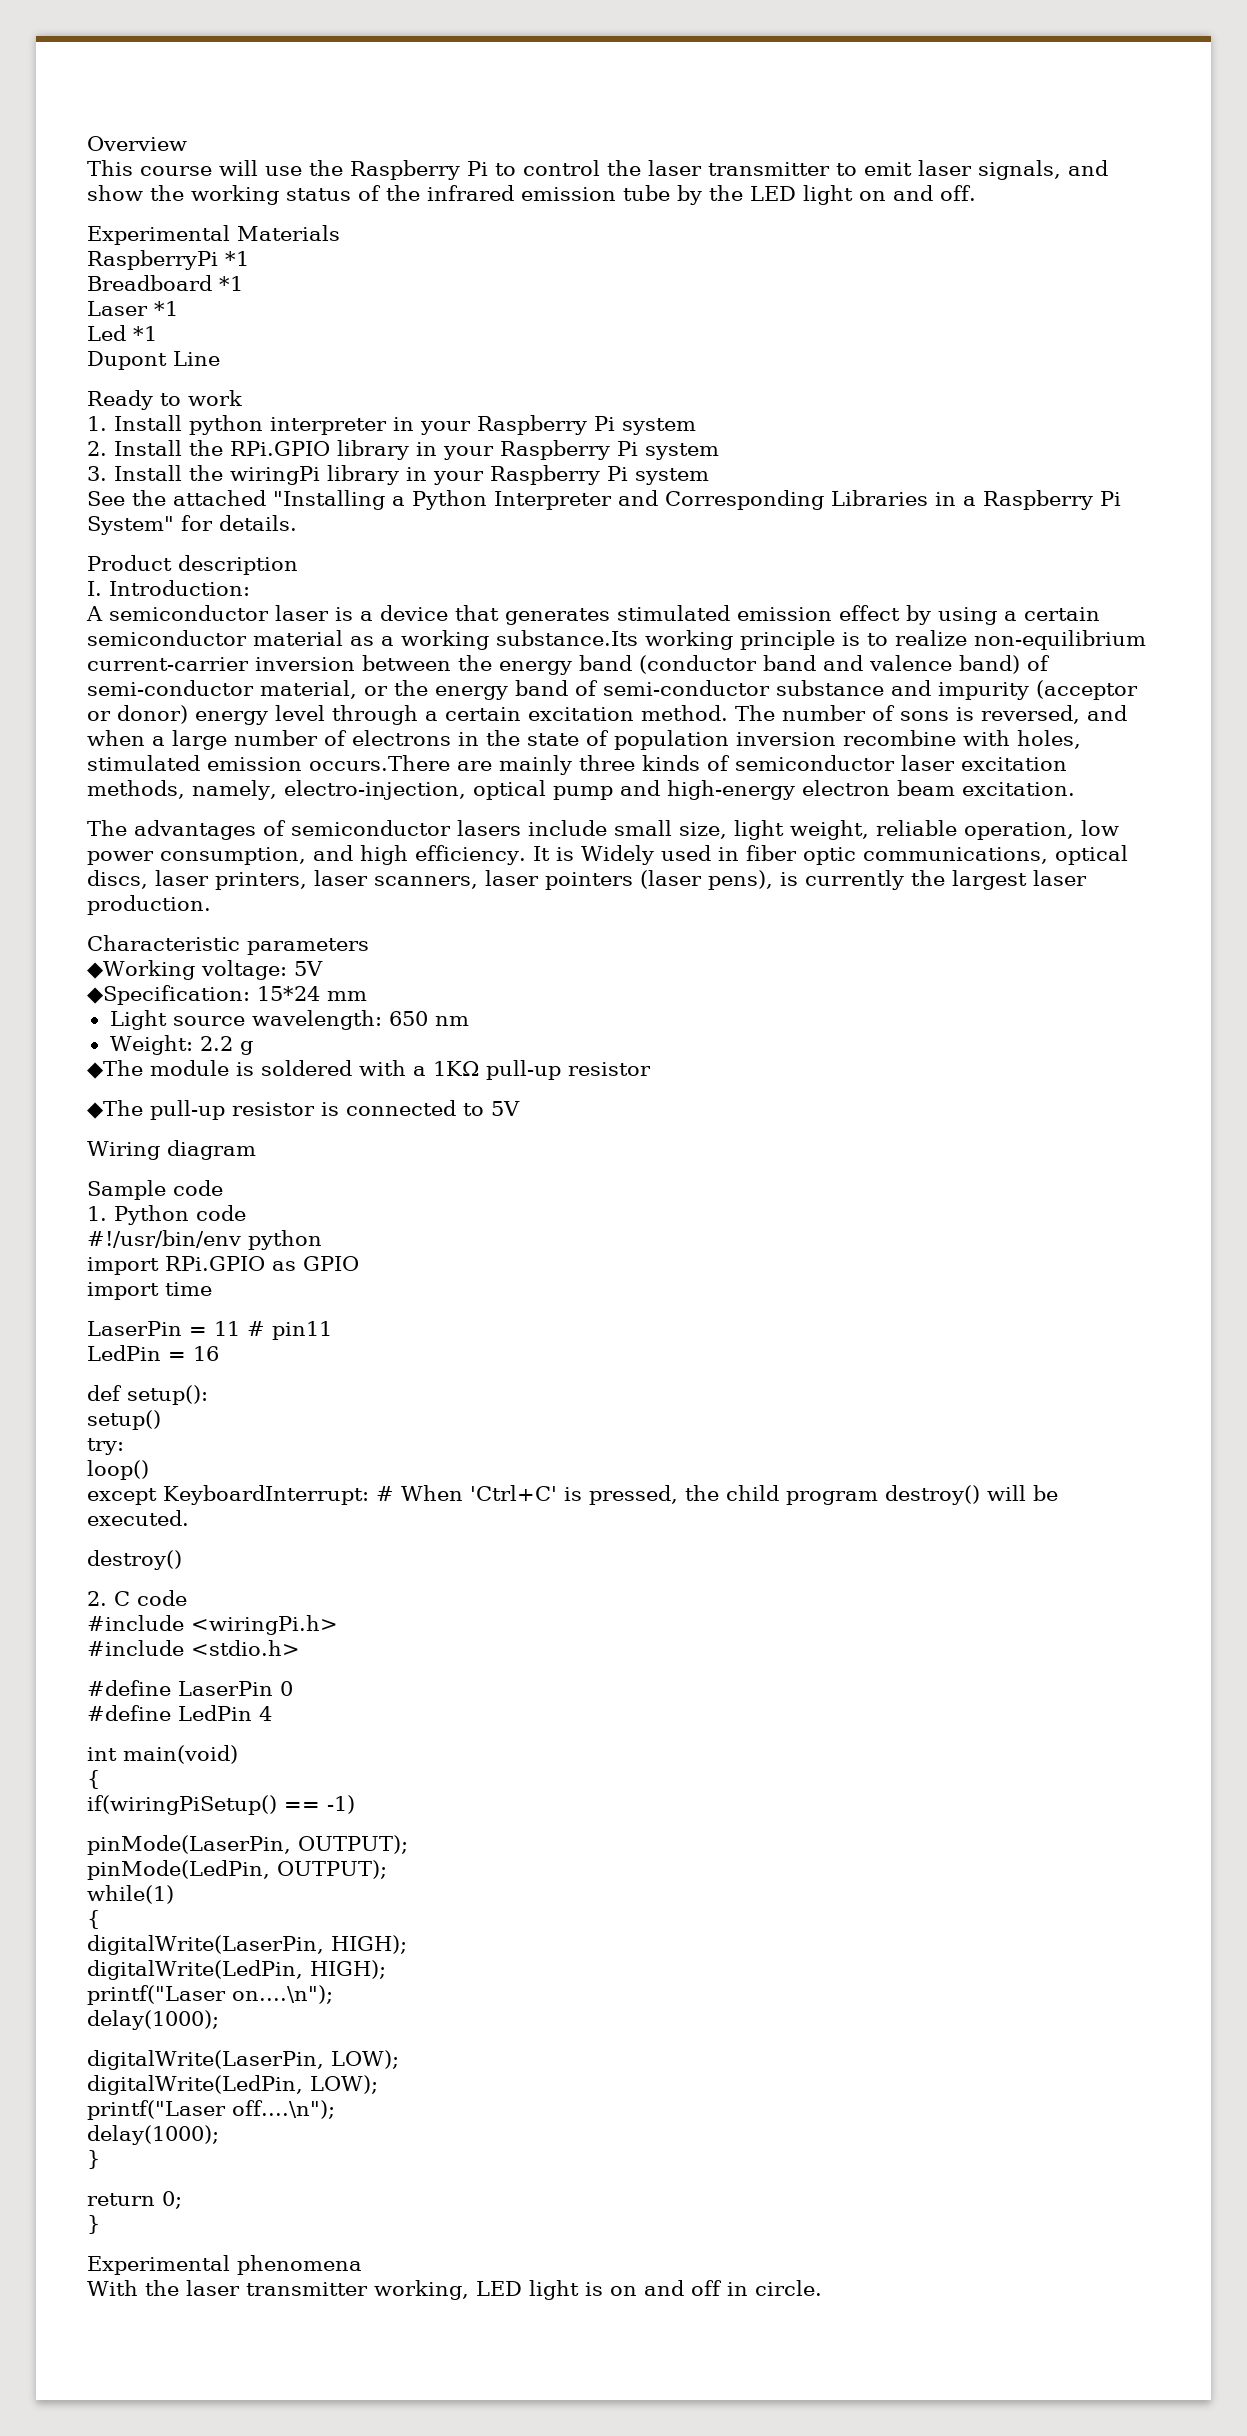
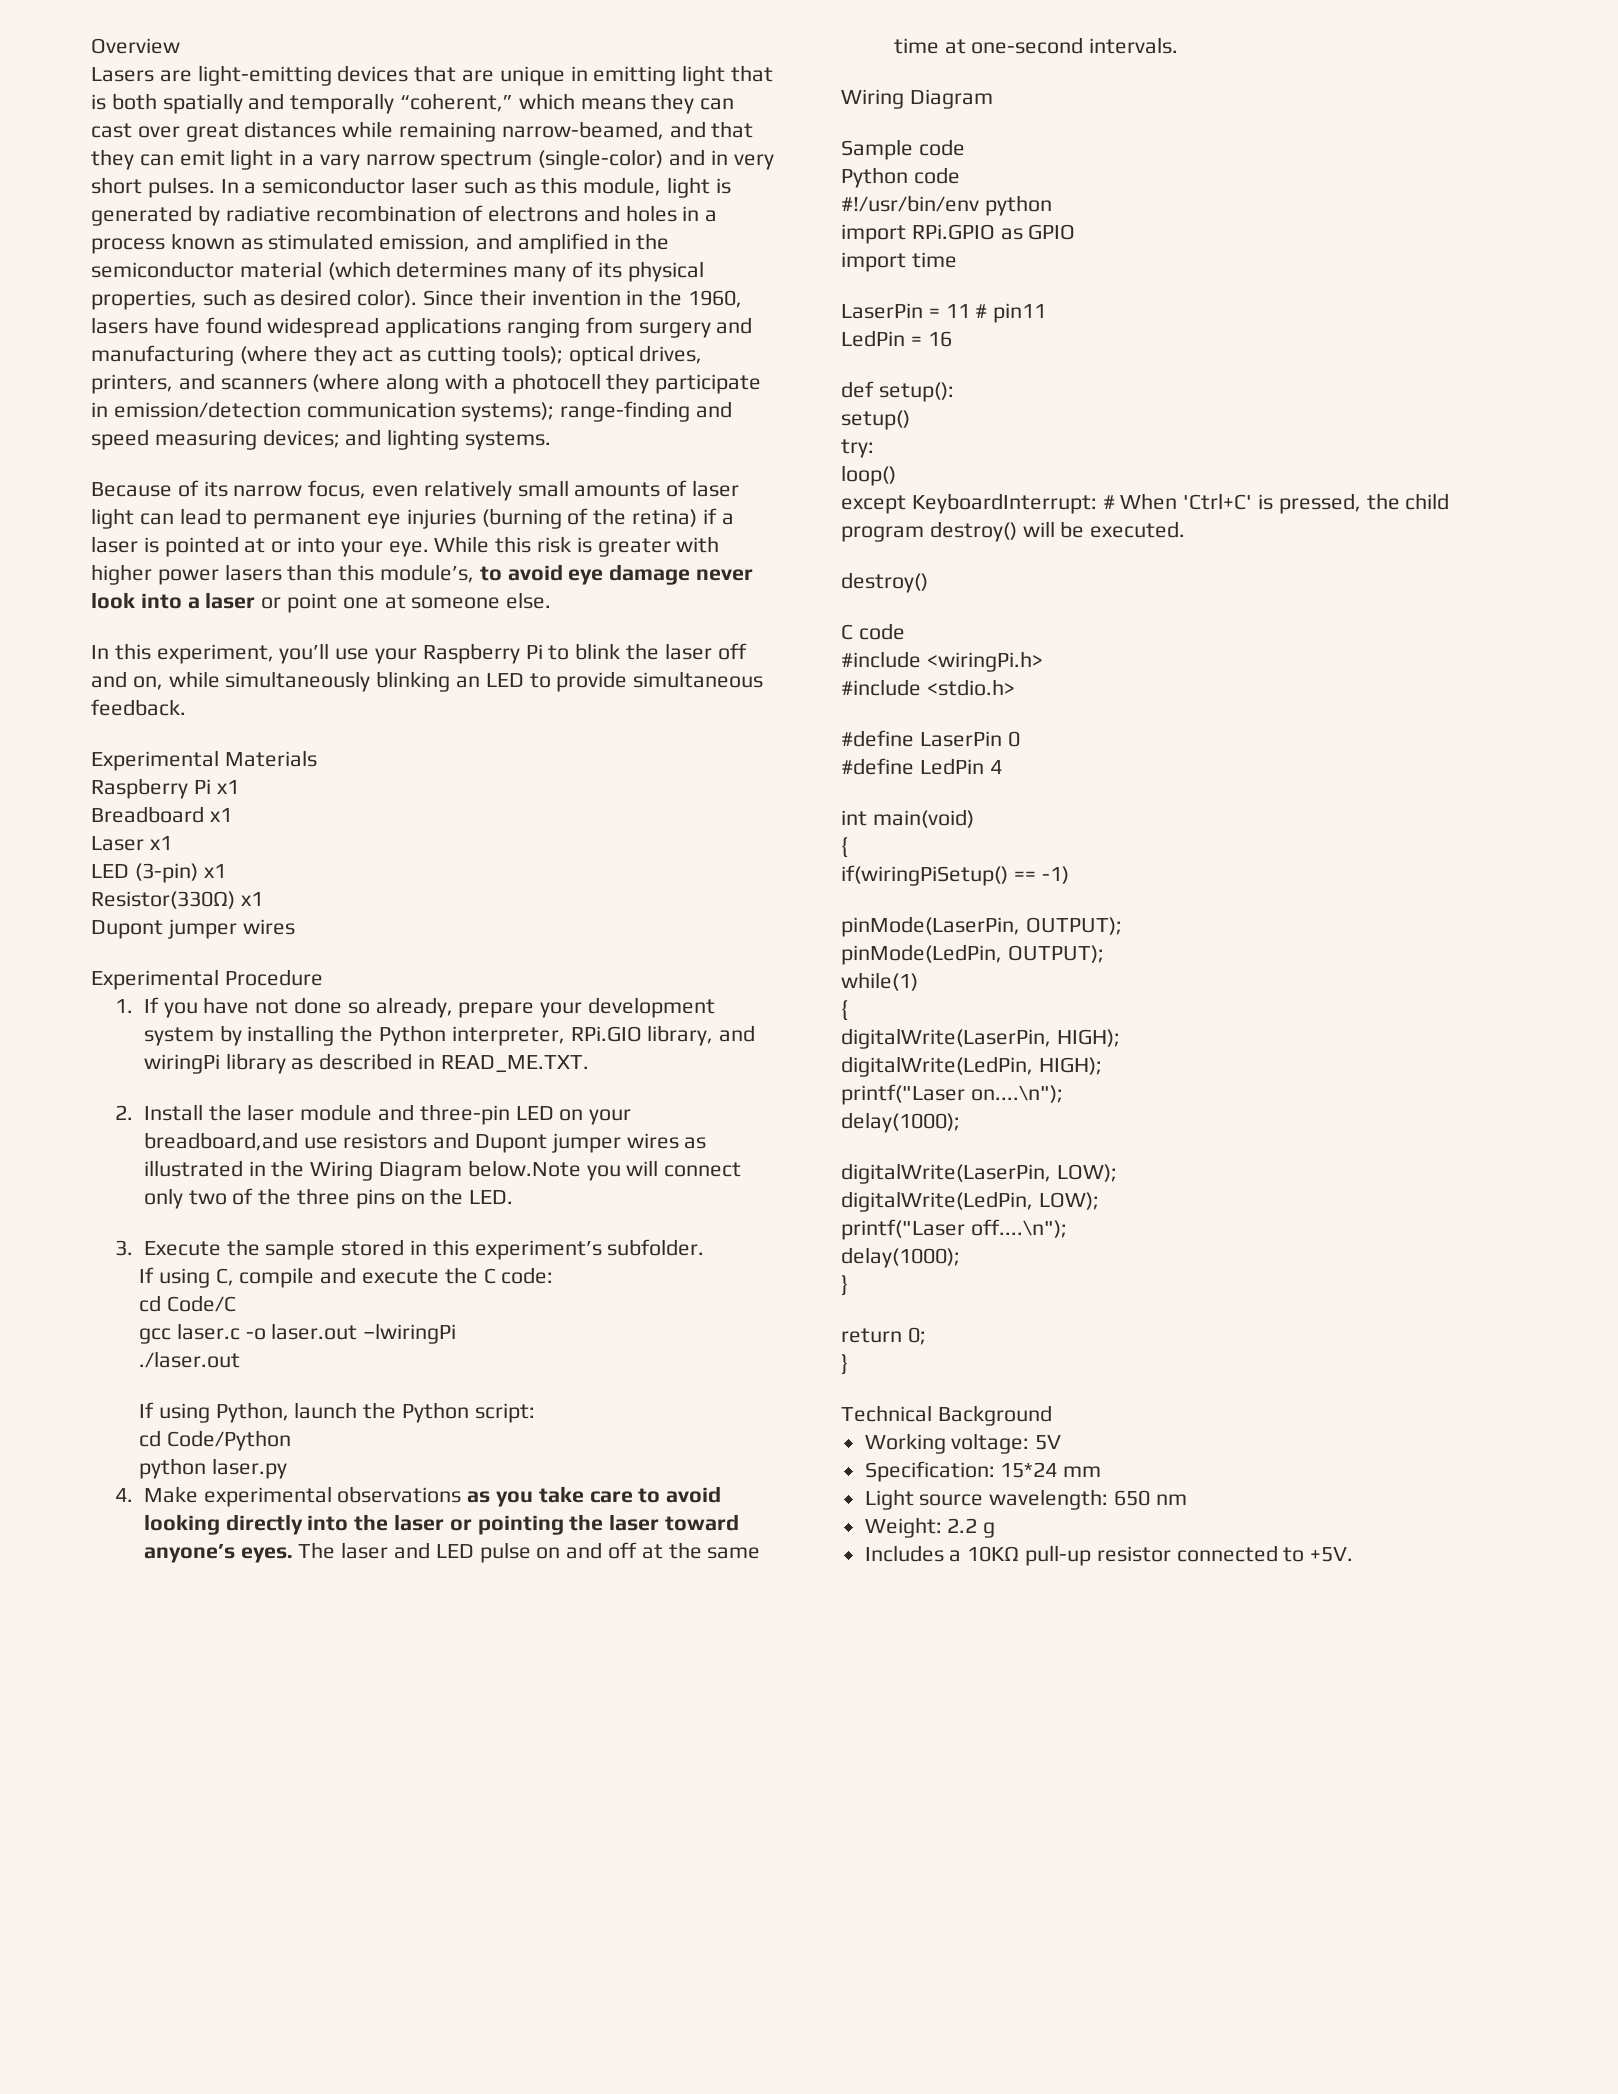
- This course will use the Raspberry Pi to control the laser transmitter to emit laser signals, and show the working status of the infrared emission tube by the LED light on and off.
+ Lasers are light-emitting devices that are unique in emitting light that is both spatially and temporally “coherent,” which means they can cast over great distances while remaining narrow-beamed, and that they can emit light in a vary narrow spectrum (single-color) and in very short pulses. In a semiconductor laser such as this module, light is generated by radiative recombination of electrons and holes in a process known as stimulated emission, and amplified in the semiconductor material (which determines many of its physical properties, such as desired color). Since their invention in the 1960, lasers have found widespread applications ranging from surgery and manufacturing (where they act as cutting tools); optical drives, printers, and scanners (where along with a photocell they participate in emission/detection communication systems); range-finding and speed measuring devices; and lighting systems.
+ Because of its narrow focus, even relatively small amounts of laser light can lead to permanent eye injuries (burning of the retina) if a laser is pointed at or into your eye. While this risk is greater with higher power lasers than this module’s, to avoid eye damage never look into a laser or point one at someone else.
+ In this experiment, you’ll use your Raspberry Pi to blink the laser off and on, while simultaneously blinking an LED to provide simultaneous feedback.
- RaspberryPi *1
+ Raspberry Pi x1
- Breadboard *1
+ Breadboard x1
- Laser *1
- Led *1
- Dupont Line
- Ready to work
- 1. Install python interpreter in your Raspberry Pi system
- 2. Install the RPi.GPIO library in your Raspberry Pi system
- 3. Install the wiringPi library in your Raspberry Pi system
- See the attached "Installing a Python Interpreter and Corresponding Libraries in a Raspberry Pi System" for details.
- Product description
- I. Introduction:
- A semiconductor laser is a device that generates stimulated emission effect by using a certain semiconductor material as a working substance.Its working principle is to realize non-equilibrium current-carrier inversion between the energy band (conductor band and valence band) of semi-conductor material, or the energy band of semi-conductor substance and impurity (acceptor or donor) energy level through a certain excitation method. The number of sons is reversed, and when a large number of electrons in the state of population inversion recombine with holes, stimulated emission occurs.There are mainly three kinds of semiconductor laser excitation methods, namely, electro-injection, optical pump and high-energy electron beam excitation.
- The advantages of semiconductor lasers include small size, light weight, reliable operation, low power consumption, and high efficiency. It is Widely used in fiber optic communications, optical discs, laser printers, laser scanners, laser pointers (laser pens), is currently the largest laser production.
- Characteristic parameters
- ◆Working voltage: 5V
- ◆Specification: 15*24 mm
- Light source wavelength: 650 nm
- Weight: 2.2 g
- ◆The module is soldered with a 1KΩ pull-up resistor
- ◆The pull-up resistor is connected to 5V
- Wiring diagram
+ Laser x1
+ LED (3-pin) x1
+ Resistor(330Ω) x1
+ Dupont jumper wires
+ Experimental Procedure
+ 1. If you have not done so already, prepare your development system by installing the Python interpreter, RPi.GIO library, and wiringPi library as described in READ_ME.TXT.
+ 2. Install the laser module and three-pin LED on your breadboard,and use resistors and Dupont jumper wires as illustrated in the Wiring Diagram below.Note you will connect only two of the three pins on the LED.
+ 3. Execute the sample stored in this experiment’s subfolder.
+ If using C, compile and execute the C code:
+ cd Code/C
+ gcc laser.c -o laser.out –lwiringPi
+ ./laser.out
+ If using Python, launch the Python script:
+ cd Code/Python
+ python laser.py
+ 4. Make experimental observations as you take care to avoid looking directly into the laser or pointing the laser toward anyone’s eyes. The laser and LED pulse on and off at the same time at one-second intervals.
+ Wiring Diagram
- 1. Python code
+ Python code
- 2. C code
+ C code
- Experimental phenomena
- With the laser transmitter working, LED light is on and off in circle.
+ Technical Background
+ Working voltage: 5V
+ Specification: 15*24 mm
+ Light source wavelength: 650 nm
+ Weight: 2.2 g
+ Includes a 10KΩ pull-up resistor connected to +5V.

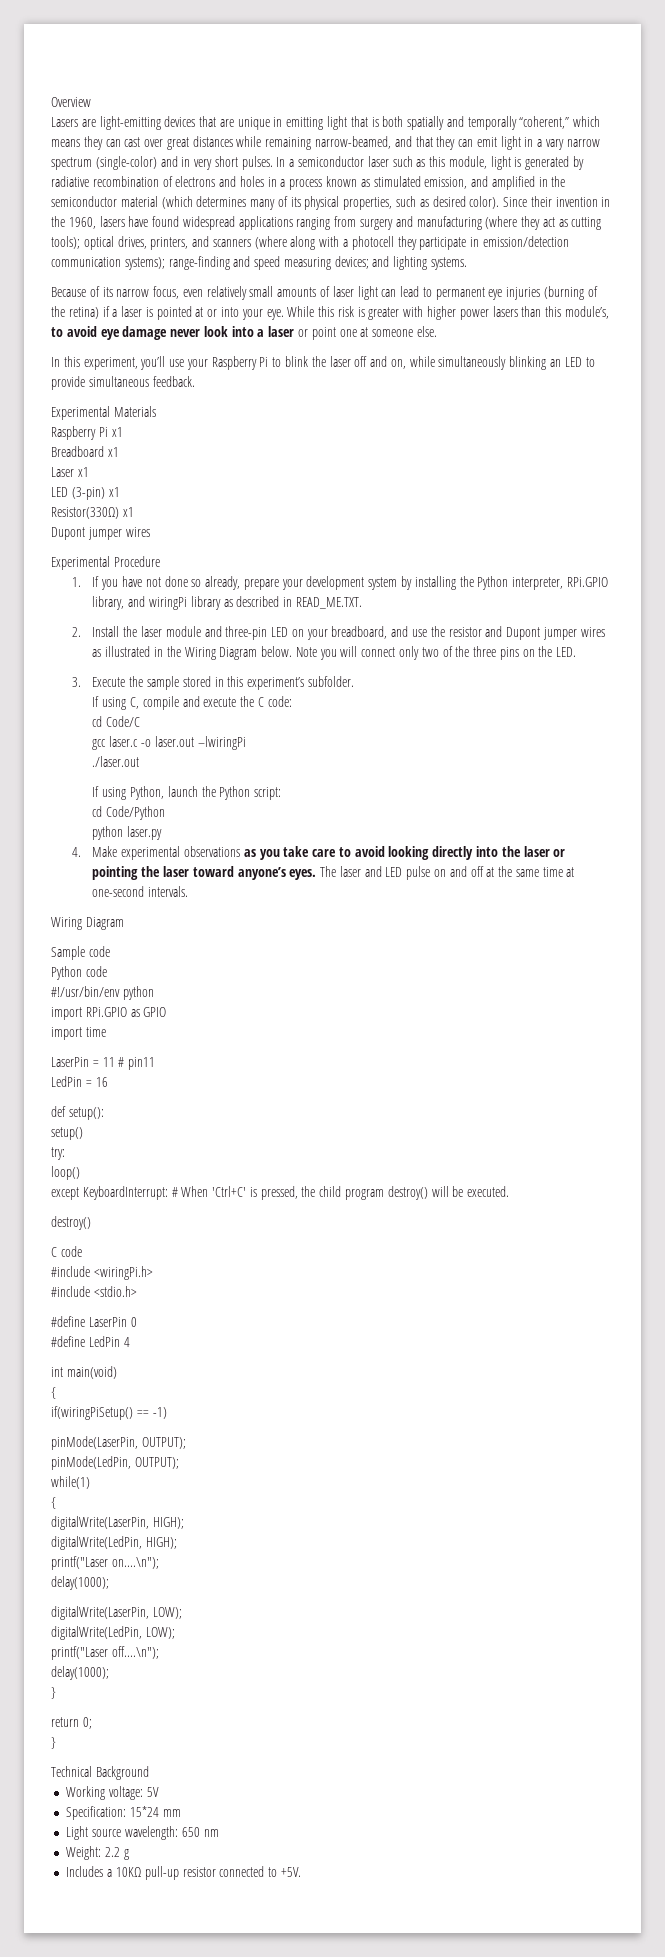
- 1. If you have not done so already, prepare your development system by installing the Python interpreter, RPi.GIO library, and wiringPi library as described in READ_ME.TXT.
+ 1. If you have not done so already, prepare your development system by installing the Python interpreter, RPi.GPIO library, and wiringPi library as described in READ_ME.TXT.
- 2. Install the laser module and three-pin LED on your breadboard,and use resistors and Dupont jumper wires as illustrated in the Wiring Diagram below.Note you will connect only two of the three pins on the LED.
+ 2. Install the laser module and three-pin LED on your breadboard, and use the resistor and Dupont jumper wires as illustrated in the Wiring Diagram below. Note you will connect only two of the three pins on the LED.

